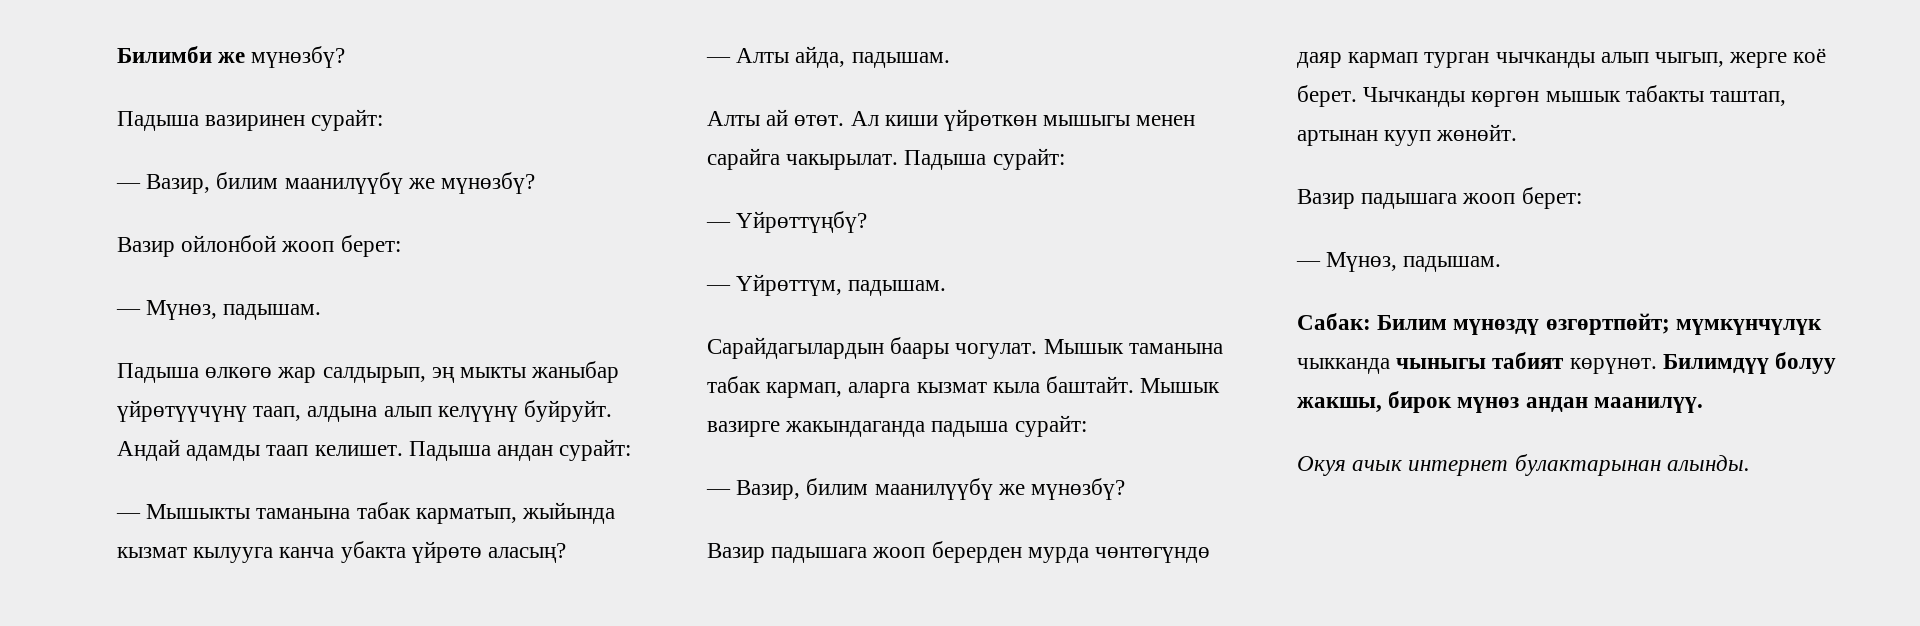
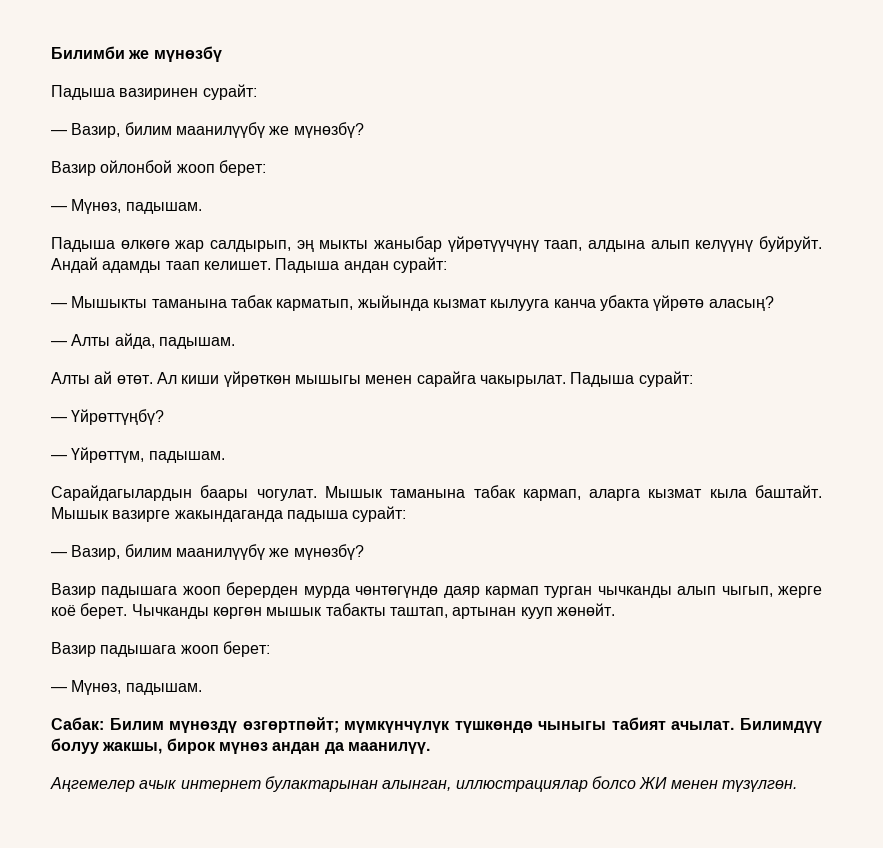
- Билимби же мүнөзбү?
+ Билимби же мүнөзбү
- Сабак: Билим мүнөздү өзгөртпөйт; мүмкүнчүлүк чыкканда чыныгы табият көрүнөт.
+ Сабак: Билим мүнөздү өзгөртпөйт; мүмкүнчүлүк түшкөндө чыныгы табият ачылат.
- Билимдүү болуу жакшы, бирок мүнөз андан маанилүү.
+ Билимдүү болуу жакшы, бирок мүнөз андан да маанилүү.
- Окуя ачык интернет булактарынан алынды.
+ Аңгемелер ачык интернет булактарынан алынган, иллюстрациялар болсо ЖИ менен түзүлгөн.

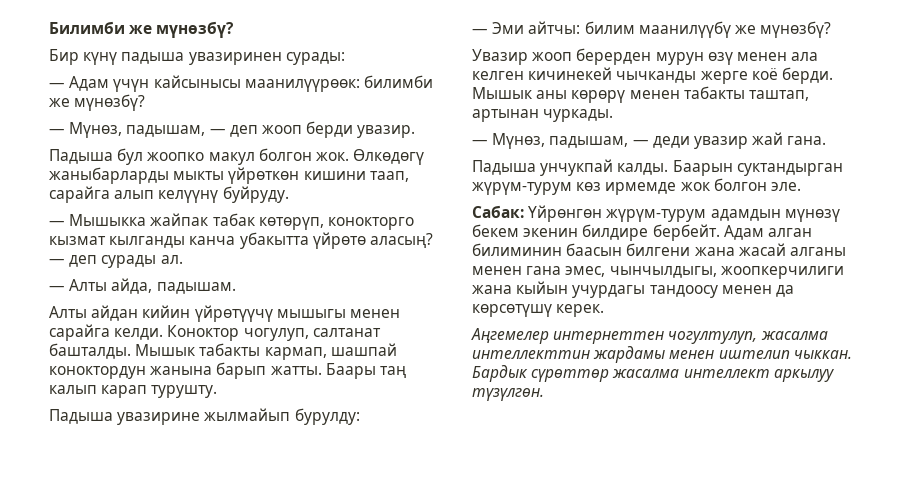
- Билимби же мүнөзбү
- Падыша вазиринен сурайт:
- — Вазир, билим маанилүүбү же мүнөзбү?
- Вазир ойлонбой жооп берет:
- — Мүнөз, падышам.
- Падыша өлкөгө жар салдырып, эң мыкты жаныбар үйрөтүүчүнү таап, алдына алып келүүнү буйруйт. Андай адамды таап келишет. Падыша андан сурайт:
- — Мышыкты таманына табак карматып, жыйында кызмат кылууга канча убакта үйрөтө аласың?
+ Билимби же мүнөзбү?
+ Бир күнү падыша увазиринен сурады:
+ — Адам үчүн кайсынысы маанилүүрөөк: билимби же мүнөзбү?
+ — Мүнөз, падышам, — деп жооп берди увазир.
+ Падыша бул жоопко макул болгон жок. Өлкөдөгү жаныбарларды мыкты үйрөткөн кишини таап, сарайга алып келүүнү буйруду.
+ — Мышыкка жайпак табак көтөрүп, конокторго кызмат кылганды канча убакытта үйрөтө аласың? — деп сурады ал.
- Алты ай өтөт. Ал киши үйрөткөн мышыгы менен сарайга чакырылат. Падыша сурайт:
- — Үйрөттүңбү?
- — Үйрөттүм, падышам.
- Сарайдагылардын баары чогулат. Мышык таманына табак кармап, аларга кызмат кыла баштайт. Мышык вазирге жакындаганда падыша сурайт:
- — Вазир, билим маанилүүбү же мүнөзбү?
- Вазир падышага жооп берерден мурда чөнтөгүндө даяр кармап турган чычканды алып чыгып, жерге коё берет. Чычканды көргөн мышык табакты таштап, артынан кууп жөнөйт.
- Вазир падышага жооп берет:
- — Мүнөз, падышам.
- Сабак: Билим мүнөздү өзгөртпөйт; мүмкүнчүлүк түшкөндө чыныгы табият ачылат. Билимдүү болуу жакшы, бирок мүнөз андан да маанилүү.
- Аңгемелер ачык интернет булактарынан алынган, иллюстрациялар болсо ЖИ менен түзүлгөн.
+ Алты айдан кийин үйрөтүүчү мышыгы менен сарайга келди. Коноктор чогулуп, салтанат башталды. Мышык табакты кармап, шашпай коноктордун жанына барып жатты. Баары таң калып карап турушту.
+ Падыша увазирине жылмайып бурулду:
+ — Эми айтчы: билим маанилүүбү же мүнөзбү?
+ Увазир жооп берерден мурун өзү менен ала келген кичинекей чычканды жерге коё берди. Мышык аны көрөрү менен табакты таштап, артынан чуркады.
+ — Мүнөз, падышам, — деди увазир жай гана.
+ Падыша унчукпай калды. Баарын суктандырган жүрүм-турум көз ирмемде жок болгон эле.
+ Сабак: Үйрөнгөн жүрүм-турум адамдын мүнөзү бекем экенин билдире бербейт. Адам алган билиминин баасын билгени жана жасай алганы менен гана эмес, чынчылдыгы, жоопкерчилиги жана кыйын учурдагы тандоосу менен да көрсөтүшү керек.
+ Аңгемелер интернеттен чогултулуп, жасалма интеллекттин жардамы менен иштелип чыккан. Бардык сүрөттөр жасалма интеллект аркылуу түзүлгөн.

